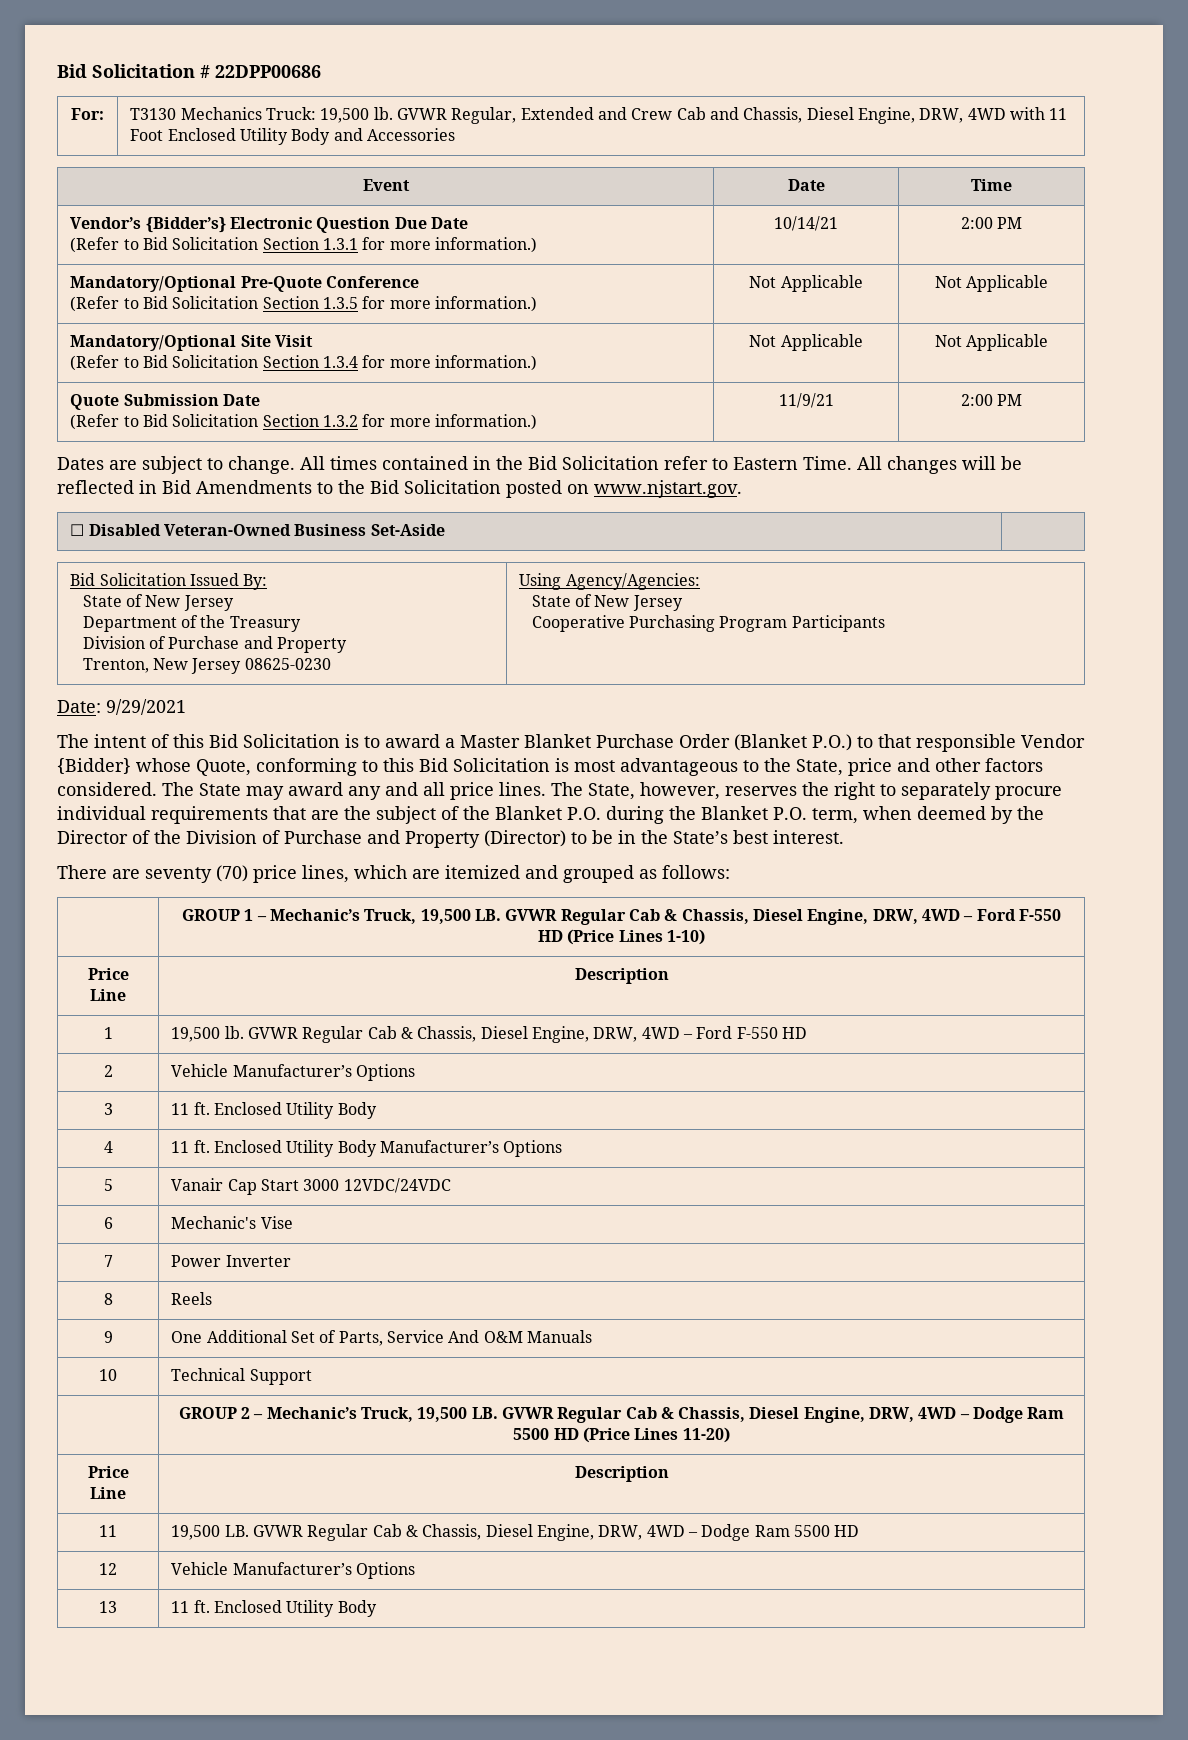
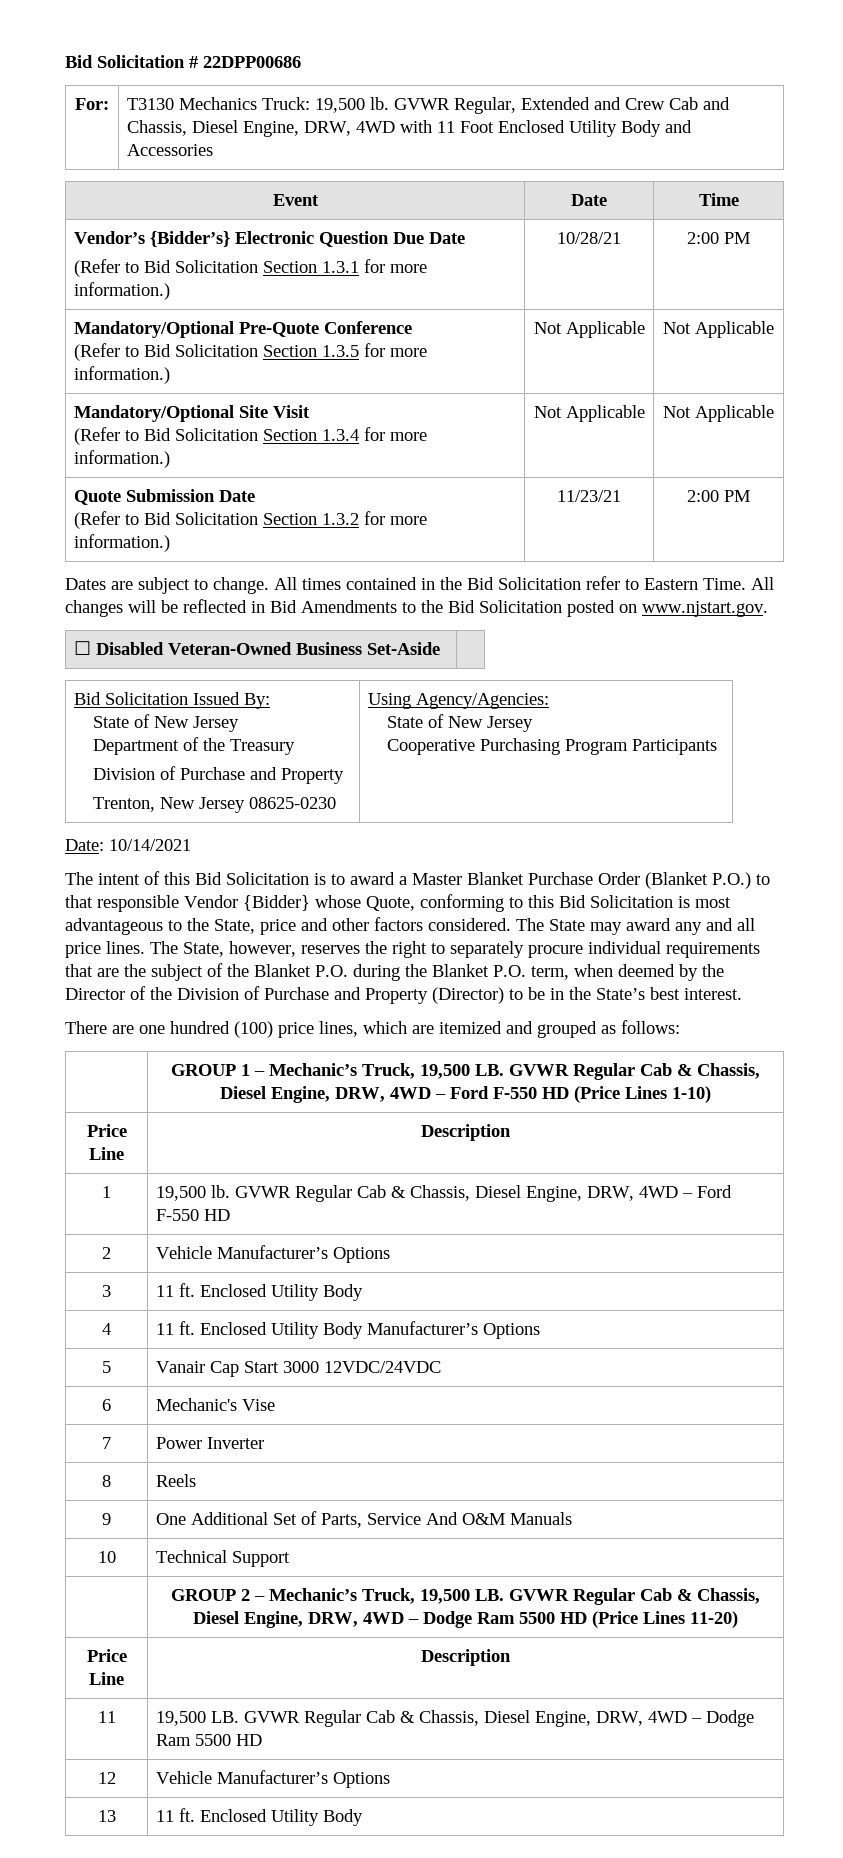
  Vendor’s {Bidder’s} Electronic Question Due Date
- (Refer to Bid Solicitation Section 1.3.1 for more information.) | 10/14/21 | 2:00 PM
+ (Refer to Bid Solicitation Section 1.3.1 for more information.) | 10/28/21 | 2:00 PM
  Quote Submission Date
- (Refer to Bid Solicitation Section 1.3.2 for more information.) | 11/9/21 | 2:00 PM
+ (Refer to Bid Solicitation Section 1.3.2 for more information.) | 11/23/21 | 2:00 PM
- Date: 9/29/2021
+ Date: 10/14/2021
- There are seventy (70) price lines, which are itemized and grouped as follows:
+ There are one hundred (100) price lines, which are itemized and grouped as follows:

